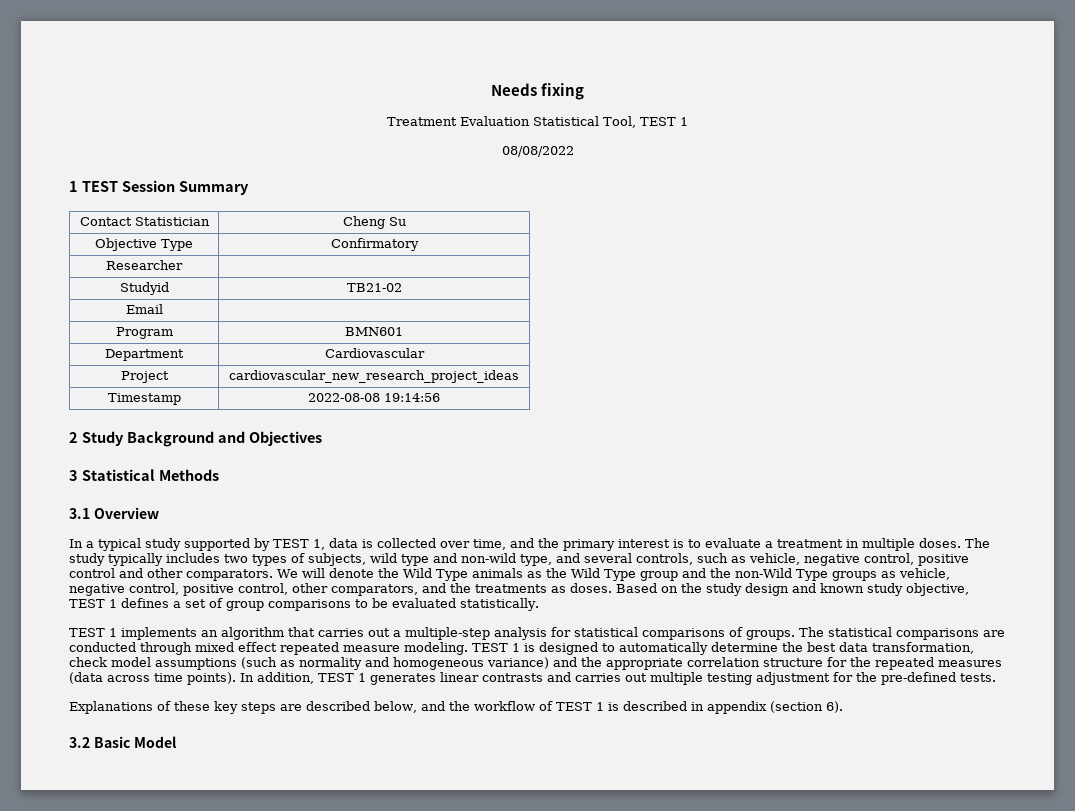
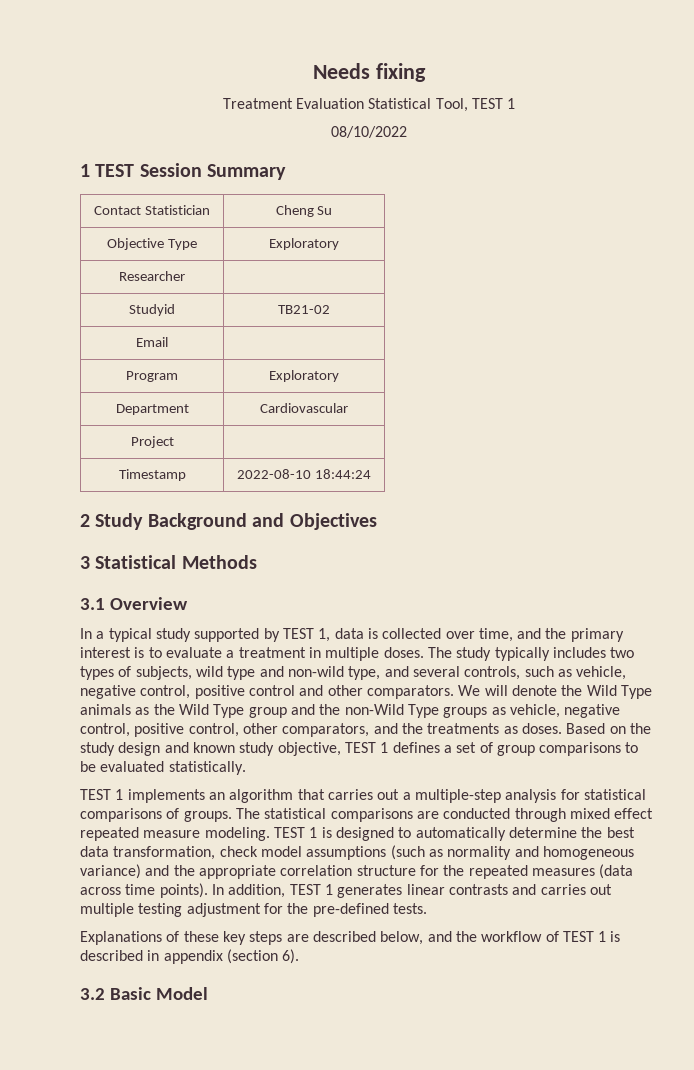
- 08/08/2022
+ 08/10/2022
- Objective Type | Confirmatory
+ Objective Type | Exploratory
- Program | BMN601
+ Program | Exploratory
- Project | cardiovascular_new_research_project_ideas
+ Project |
- Timestamp | 2022-08-08 19:14:56
+ Timestamp | 2022-08-10 18:44:24

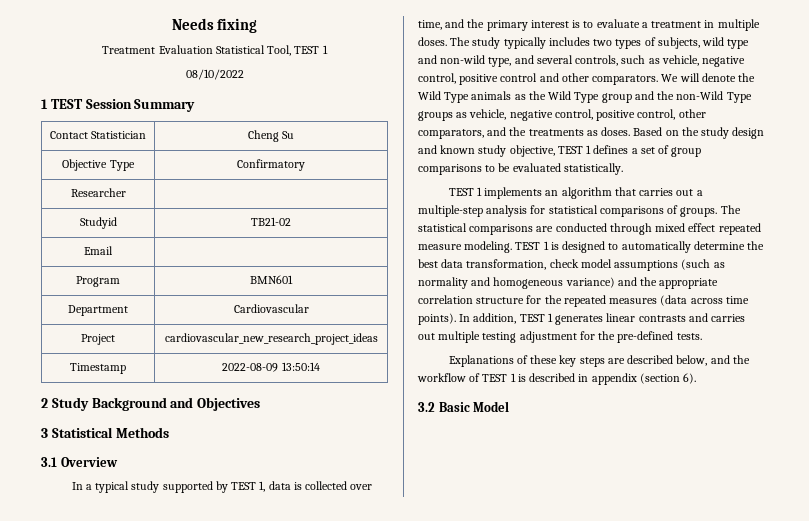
- Objective Type | Exploratory
+ Objective Type | Confirmatory
- Program | Exploratory
+ Program | BMN601
- Project |
+ Project | cardiovascular_new_research_project_ideas
- Timestamp | 2022-08-10 18:44:24
+ Timestamp | 2022-08-09 13:50:14

